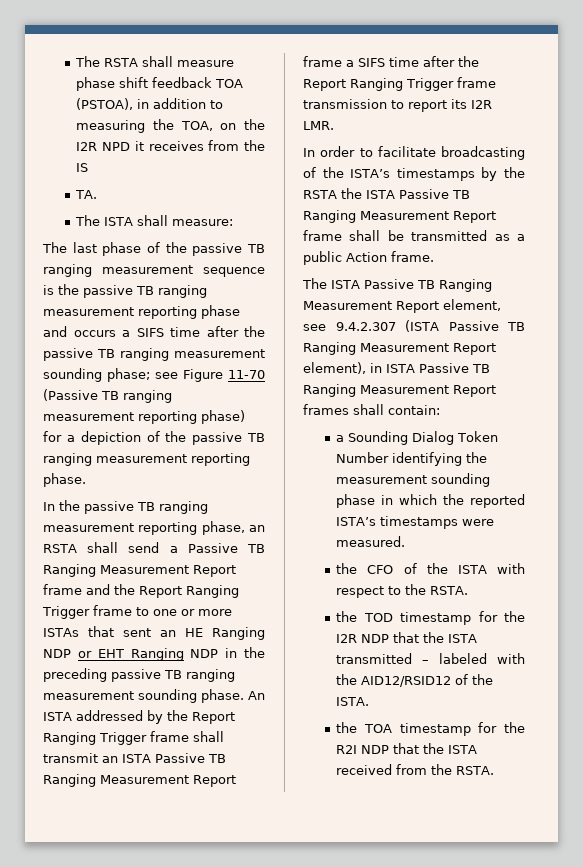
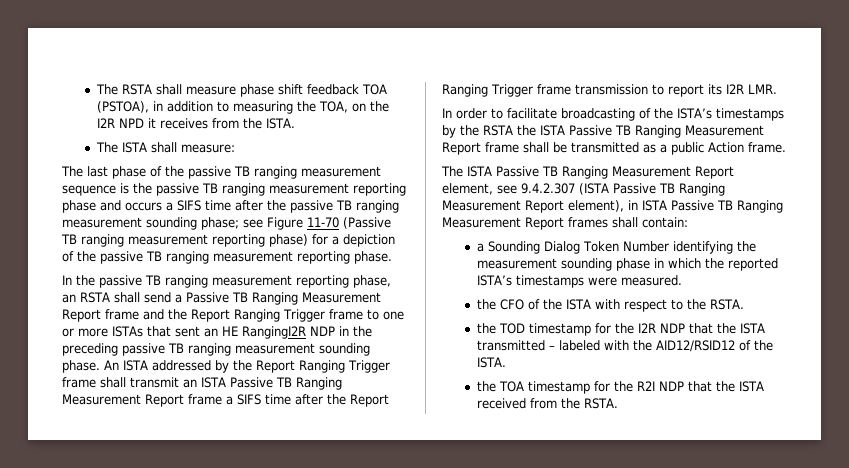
- The RSTA shall measure phase shift feedback TOA (PSTOA), in addition to measuring the TOA, on the I2R NPD it receives from the IS
- TA.
+ The RSTA shall measure phase shift feedback TOA (PSTOA), in addition to measuring the TOA, on the I2R NPD it receives from the ISTA.
- In the passive TB ranging measurement reporting phase, an RSTA shall send a Passive TB Ranging Measurement Report frame and the Report Ranging Trigger frame to one or more ISTAs that sent an HE Ranging NDP or EHT Ranging NDP in the preceding passive TB ranging measurement sounding phase.
+ In the passive TB ranging measurement reporting phase, an RSTA shall send a Passive TB Ranging Measurement Report frame and the Report Ranging Trigger frame to one or more ISTAs that sent an HE RangingI2R NDP in the preceding passive TB ranging measurement sounding phase.

